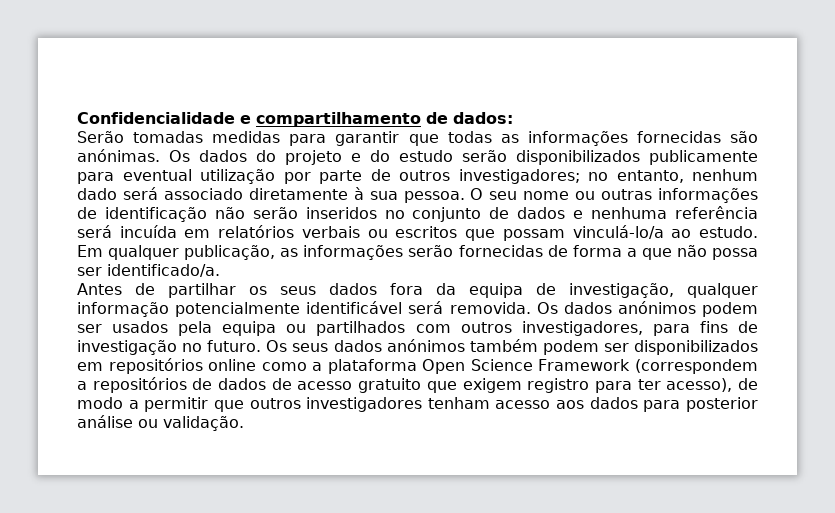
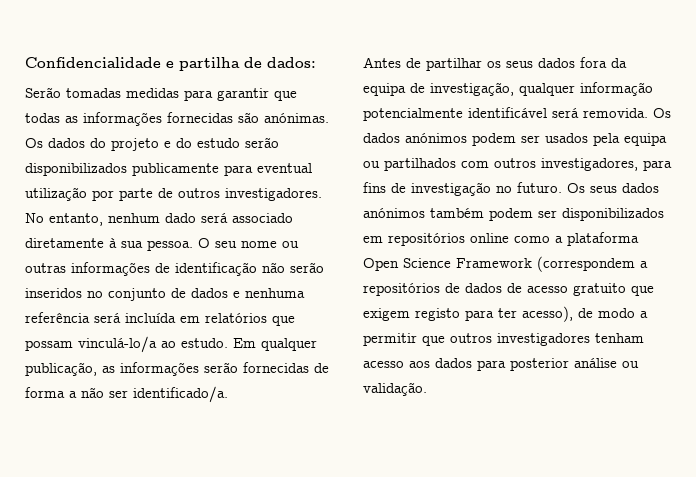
- Confidencialidade e compartilhamento de dados:
+ Confidencialidade e partilha de dados:
- Os dados do projeto e do estudo serão disponibilizados publicamente para eventual utilização por parte de outros investigadores; no entanto, nenhum dado será associado diretamente à sua pessoa.
+ Os dados do projeto e do estudo serão disponibilizados publicamente para eventual utilização por parte de outros investigadores. No entanto, nenhum dado será associado diretamente à sua pessoa.
- O seu nome ou outras informações de identificação não serão inseridos no conjunto de dados e nenhuma referência será incuída em relatórios verbais ou escritos que possam vinculá-lo/a ao estudo.
+ O seu nome ou outras informações de identificação não serão inseridos no conjunto de dados e nenhuma referência será incluída em relatórios que possam vinculá-lo/a ao estudo.
- Em qualquer publicação, as informações serão fornecidas de forma a que não possa ser identificado/a.
+ Em qualquer publicação, as informações serão fornecidas de forma a não ser identificado/a.
- Os seus dados anónimos também podem ser disponibilizados em repositórios online como a plataforma Open Science Framework (correspondem a repositórios de dados de acesso gratuito que exigem registro para ter acesso), de modo a permitir que outros investigadores tenham acesso aos dados para posterior análise ou validação.
+ Os seus dados anónimos também podem ser disponibilizados em repositórios online como a plataforma Open Science Framework (correspondem a repositórios de dados de acesso gratuito que exigem registo para ter acesso), de modo a permitir que outros investigadores tenham acesso aos dados para posterior análise ou validação.

